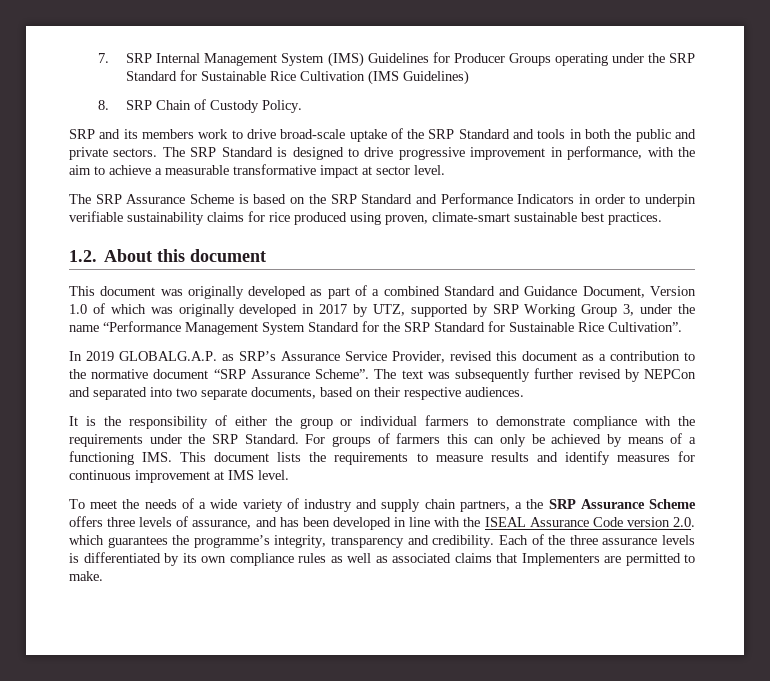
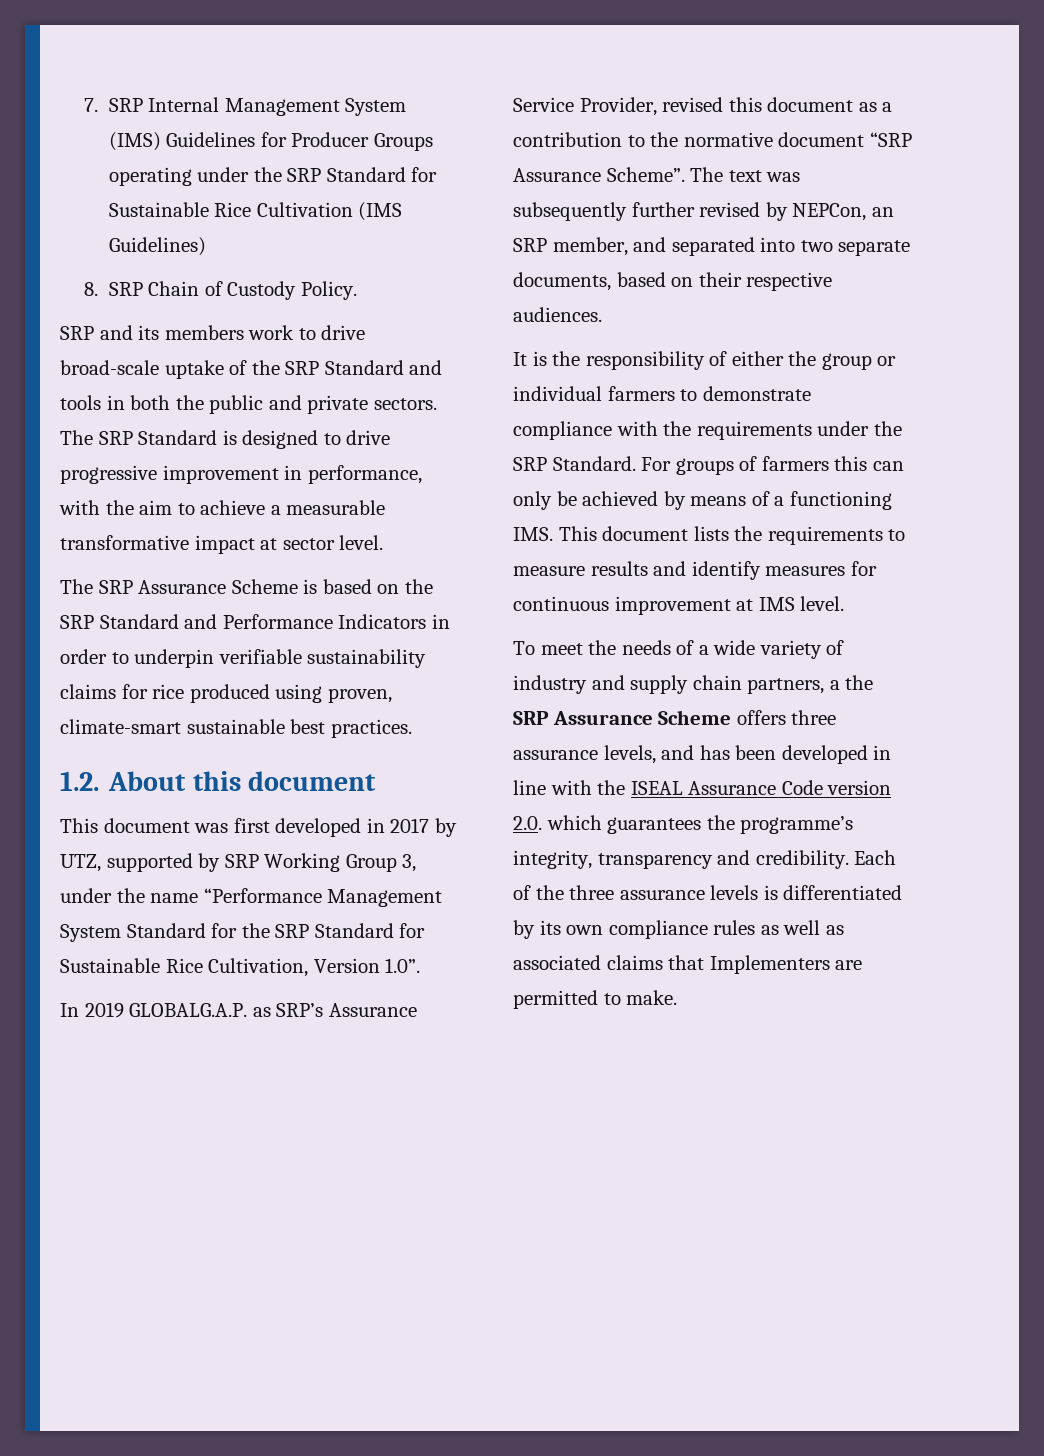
- This document was originally developed as part of a combined Standard and Guidance Document, Version 1.0 of which was originally developed in 2017 by UTZ, supported by SRP Working Group 3, under the name “Performance Management System Standard for the SRP Standard for Sustainable Rice Cultivation”.
+ This document was first developed in 2017 by UTZ, supported by SRP Working Group 3, under the name “Performance Management System Standard for the SRP Standard for Sustainable Rice Cultivation, Version 1.0”.
- The text was subsequently further revised by NEPCon and separated into two separate documents, based on their respective audiences.
+ The text was subsequently further revised by NEPCon, an SRP member, and separated into two separate documents, based on their respective audiences.
- To meet the needs of a wide variety of industry and supply chain partners, a the SRP Assurance Scheme offers three levels of assurance, and has been developed in line with the ISEAL Assurance Code version 2.0. which guarantees the programme’s integrity, transparency and credibility.
+ To meet the needs of a wide variety of industry and supply chain partners, a the SRP Assurance Scheme offers three assurance levels, and has been developed in line with the ISEAL Assurance Code version 2.0. which guarantees the programme’s integrity, transparency and credibility.

